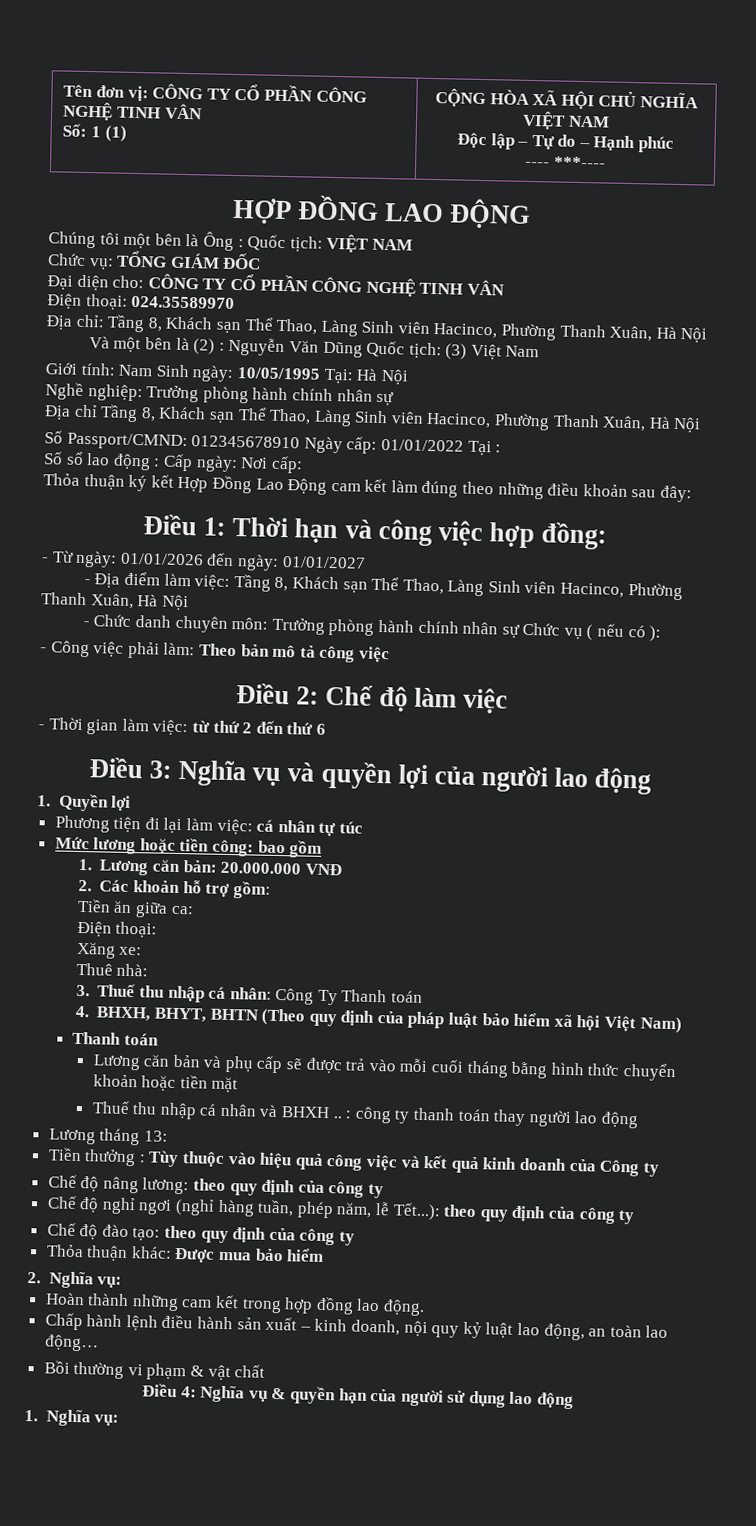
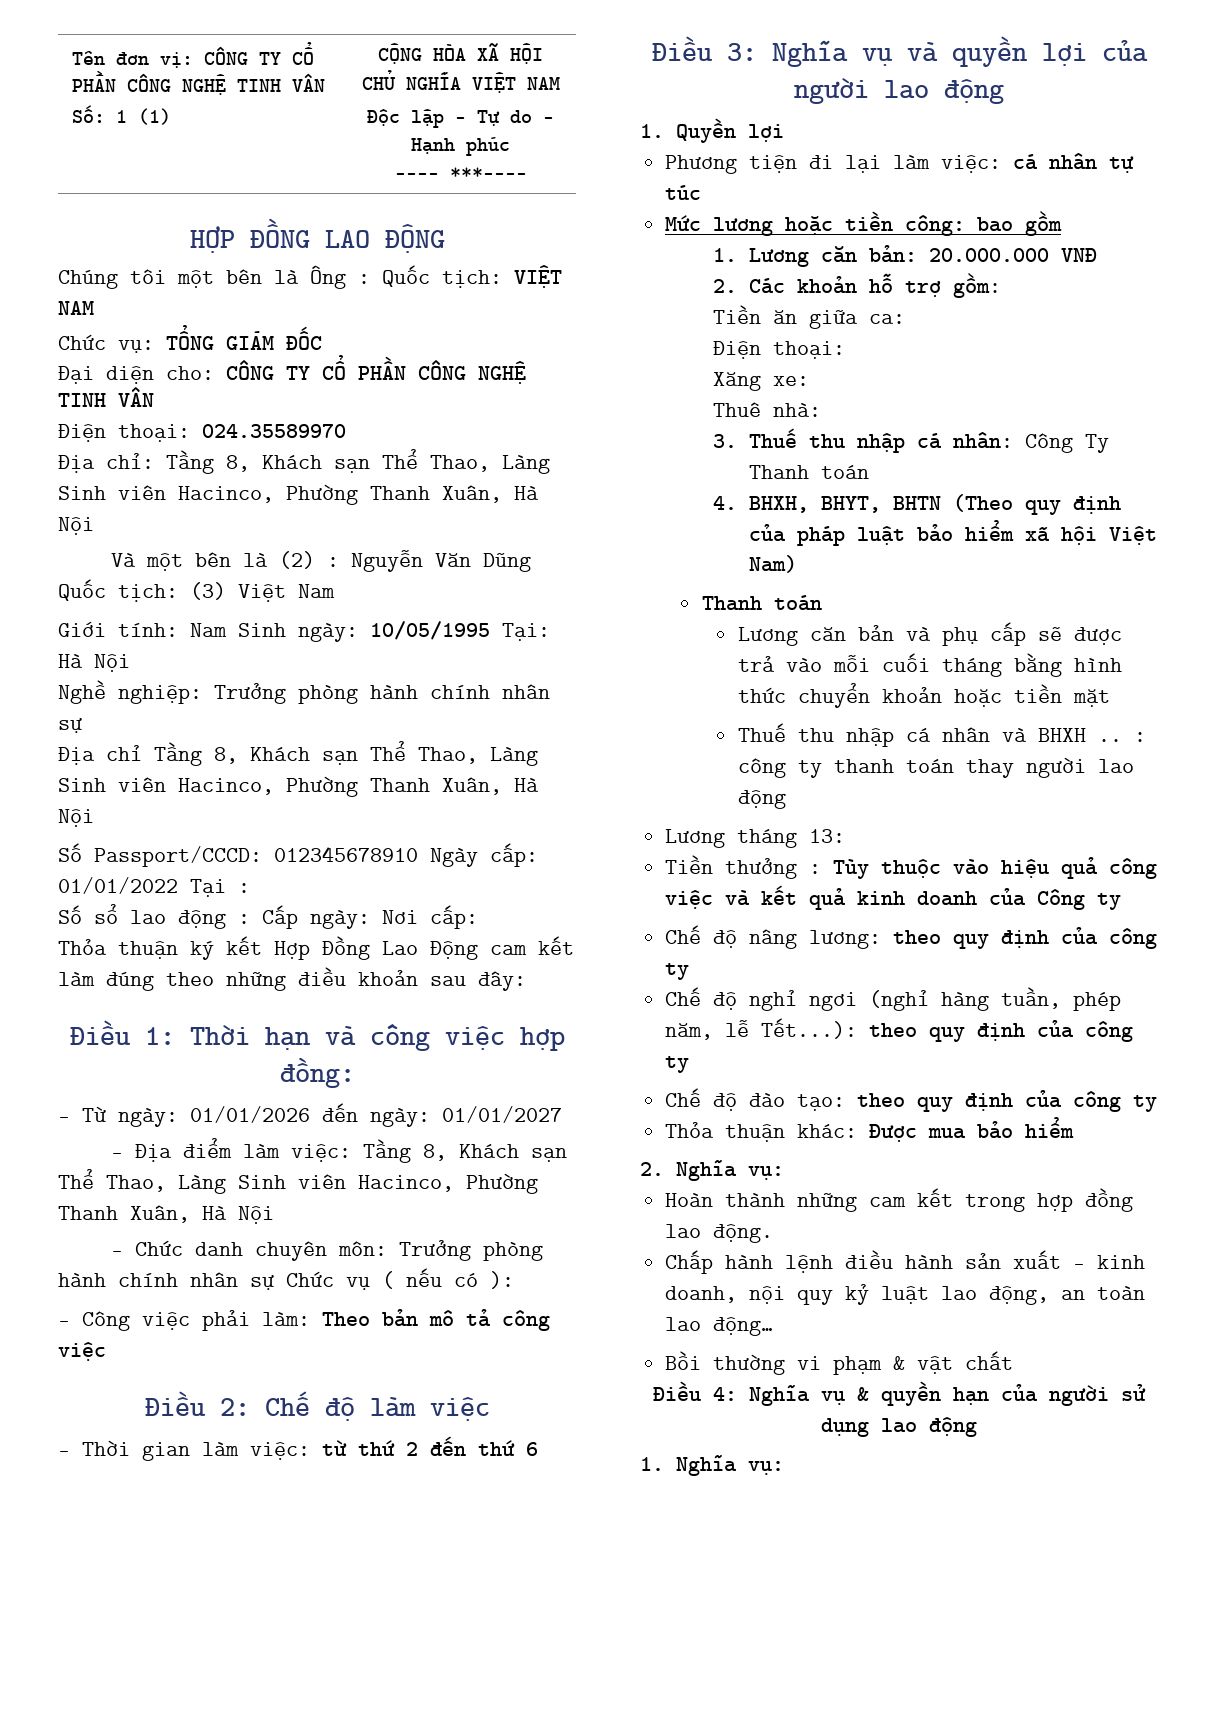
- Số Passport/CMND: 012345678910 Ngày cấp: 01/01/2022 Tại :
+ Số Passport/CCCD: 012345678910 Ngày cấp: 01/01/2022 Tại :

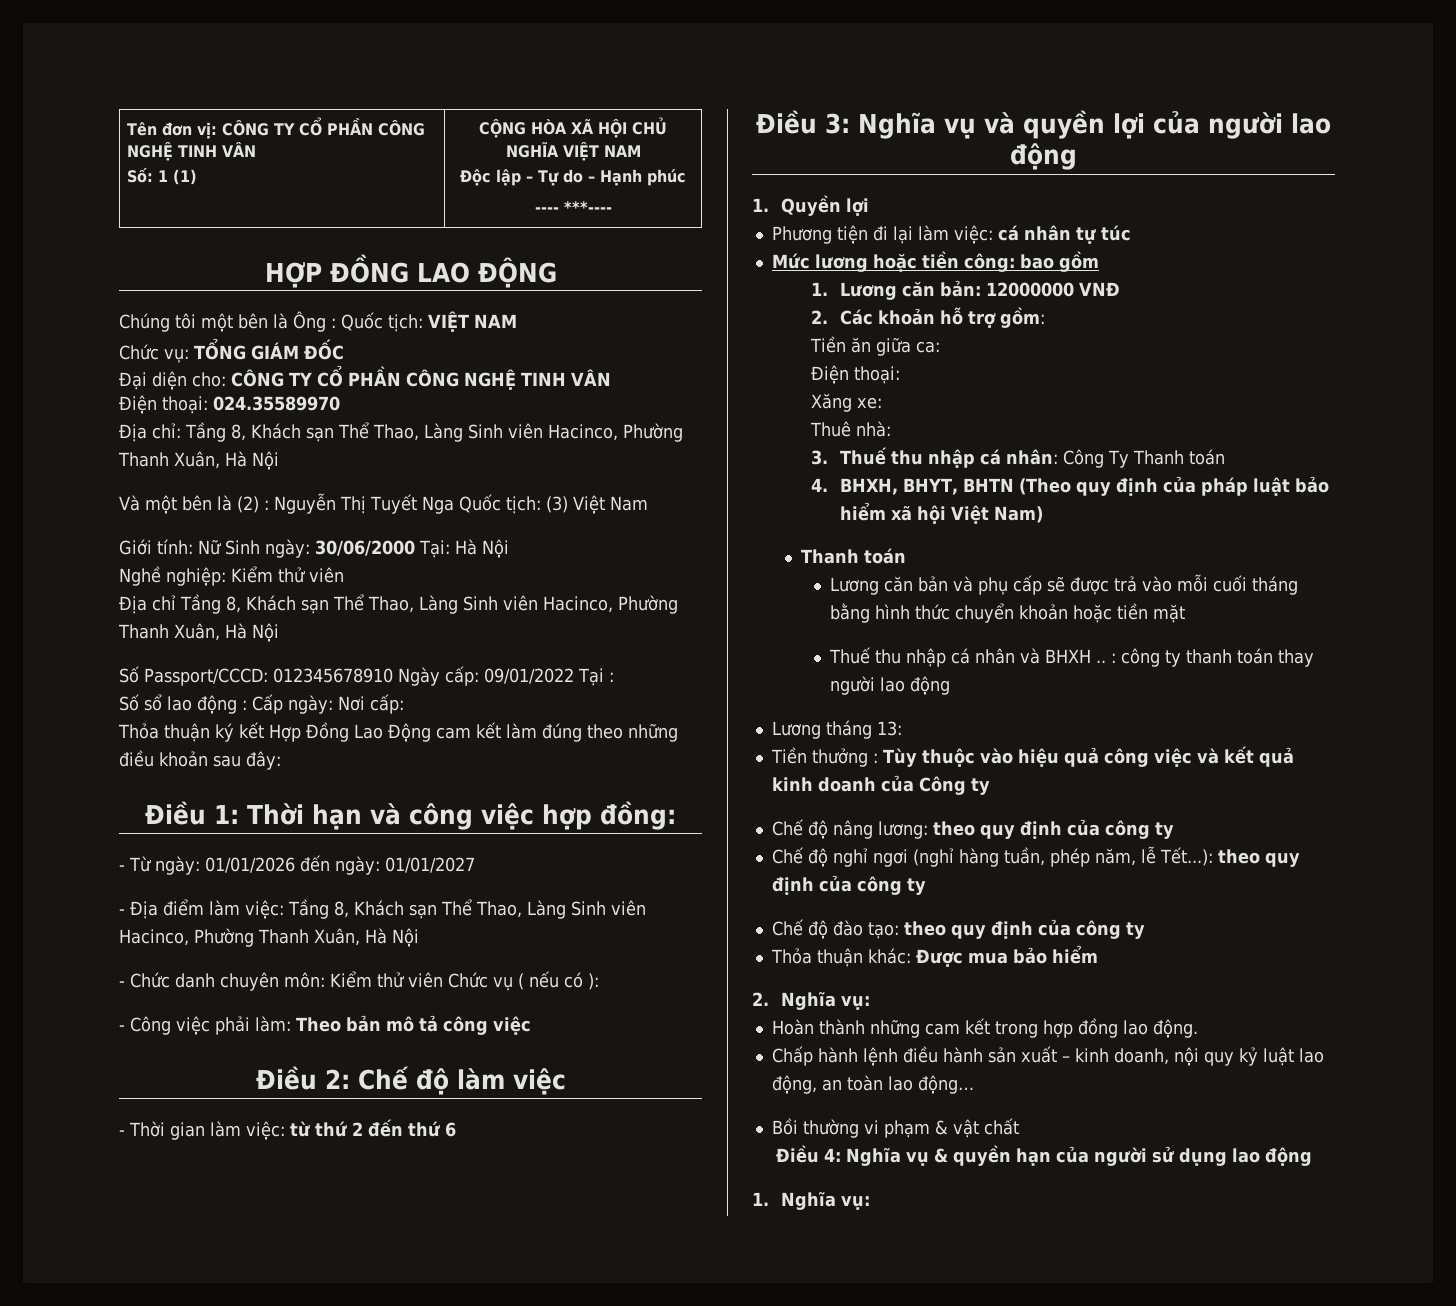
- Và một bên là (2) : Nguyễn Văn Dũng Quốc tịch: (3) Việt Nam
+ Và một bên là (2) : Nguyễn Thị Tuyết Nga Quốc tịch: (3) Việt Nam
- Giới tính: Nam Sinh ngày: 10/05/1995 Tại: Hà Nội
+ Giới tính: Nữ Sinh ngày: 30/06/2000 Tại: Hà Nội
- Nghề nghiệp: Trưởng phòng hành chính nhân sự
+ Nghề nghiệp: Kiểm thử viên
- Số Passport/CCCD: 012345678910 Ngày cấp: 01/01/2022 Tại :
+ Số Passport/CCCD: 012345678910 Ngày cấp: 09/01/2022 Tại :
- - Chức danh chuyên môn: Trưởng phòng hành chính nhân sự Chức vụ ( nếu có ):
+ - Chức danh chuyên môn: Kiểm thử viên Chức vụ ( nếu có ):
- 1. Lương căn bản: 20.000.000 VNĐ
+ 1. Lương căn bản: 12000000 VNĐ

